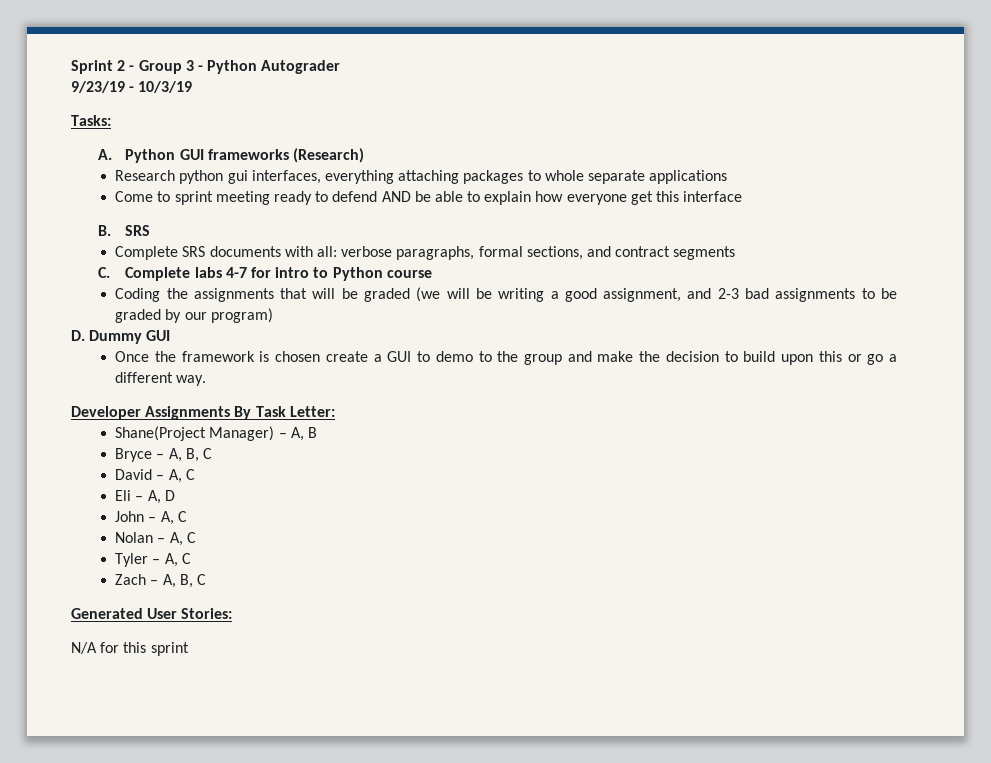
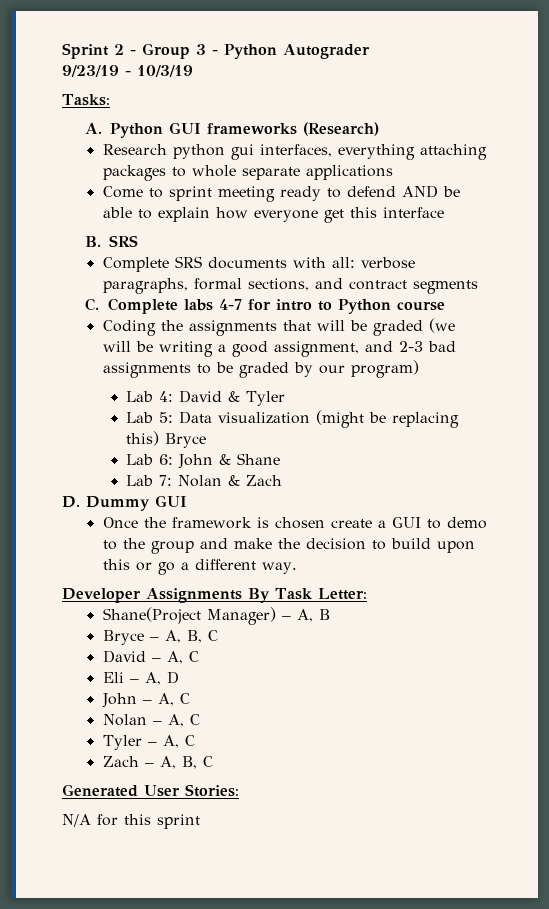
+ Lab 4: David & Tyler
+ Lab 5: Data visualization (might be replacing this) Bryce
+ Lab 6: John & Shane
+ Lab 7: Nolan & Zach

